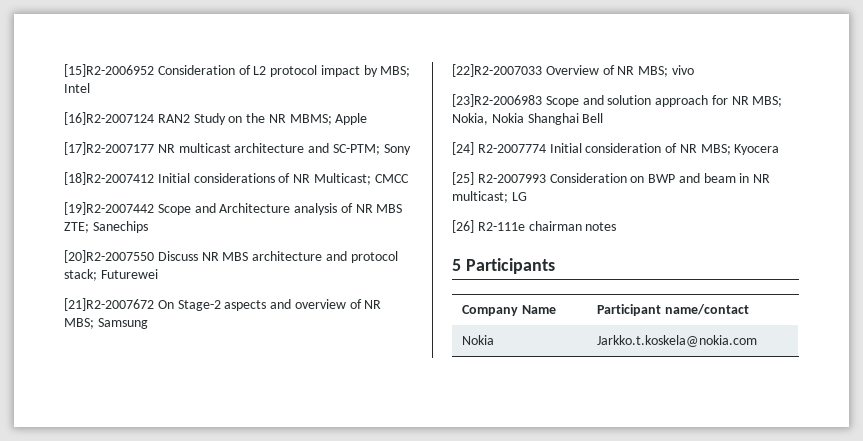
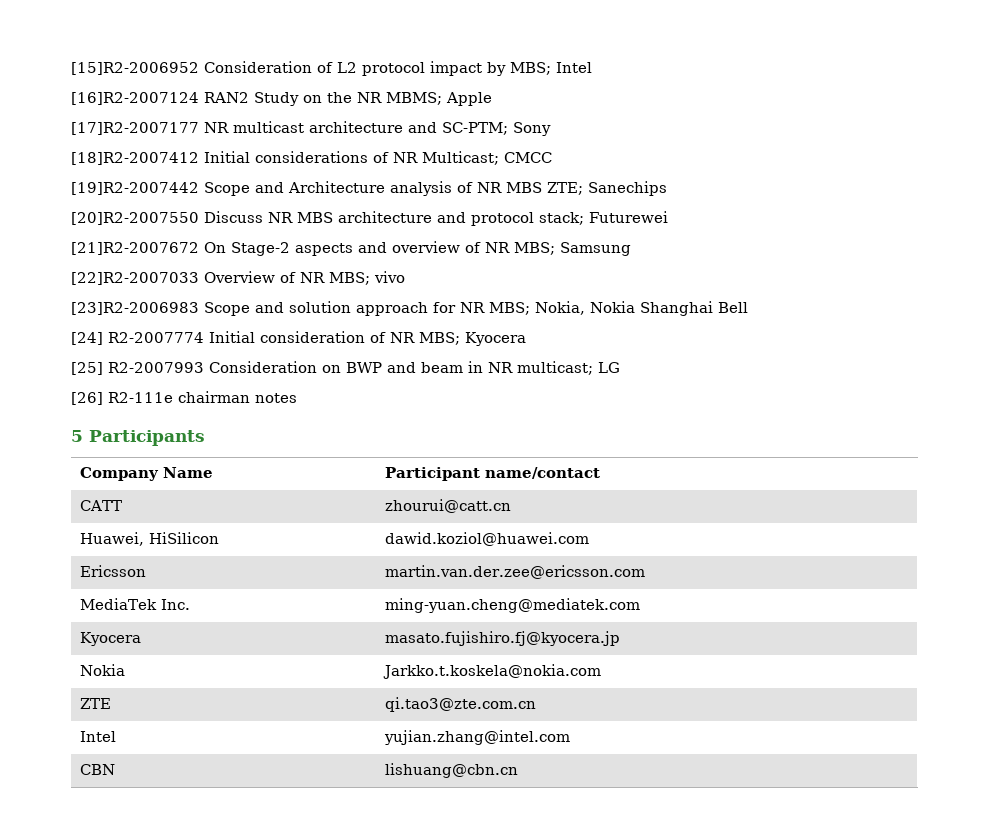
+ CATT | zhourui@catt.cn
+ Huawei, HiSilicon | dawid.koziol@huawei.com
+ Ericsson | martin.van.der.zee@ericsson.com
+ MediaTek Inc. | ming-yuan.cheng@mediatek.com
+ Kyocera | masato.fujishiro.fj@kyocera.jp
  Nokia | Jarkko.t.koskela@nokia.com
+ ZTE | qi.tao3@zte.com.cn
+ Intel | yujian.zhang@intel.com
+ CBN | lishuang@cbn.cn

